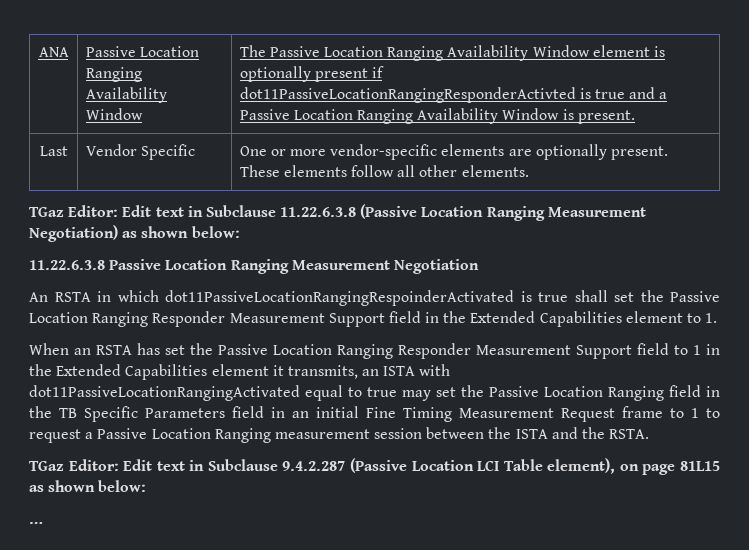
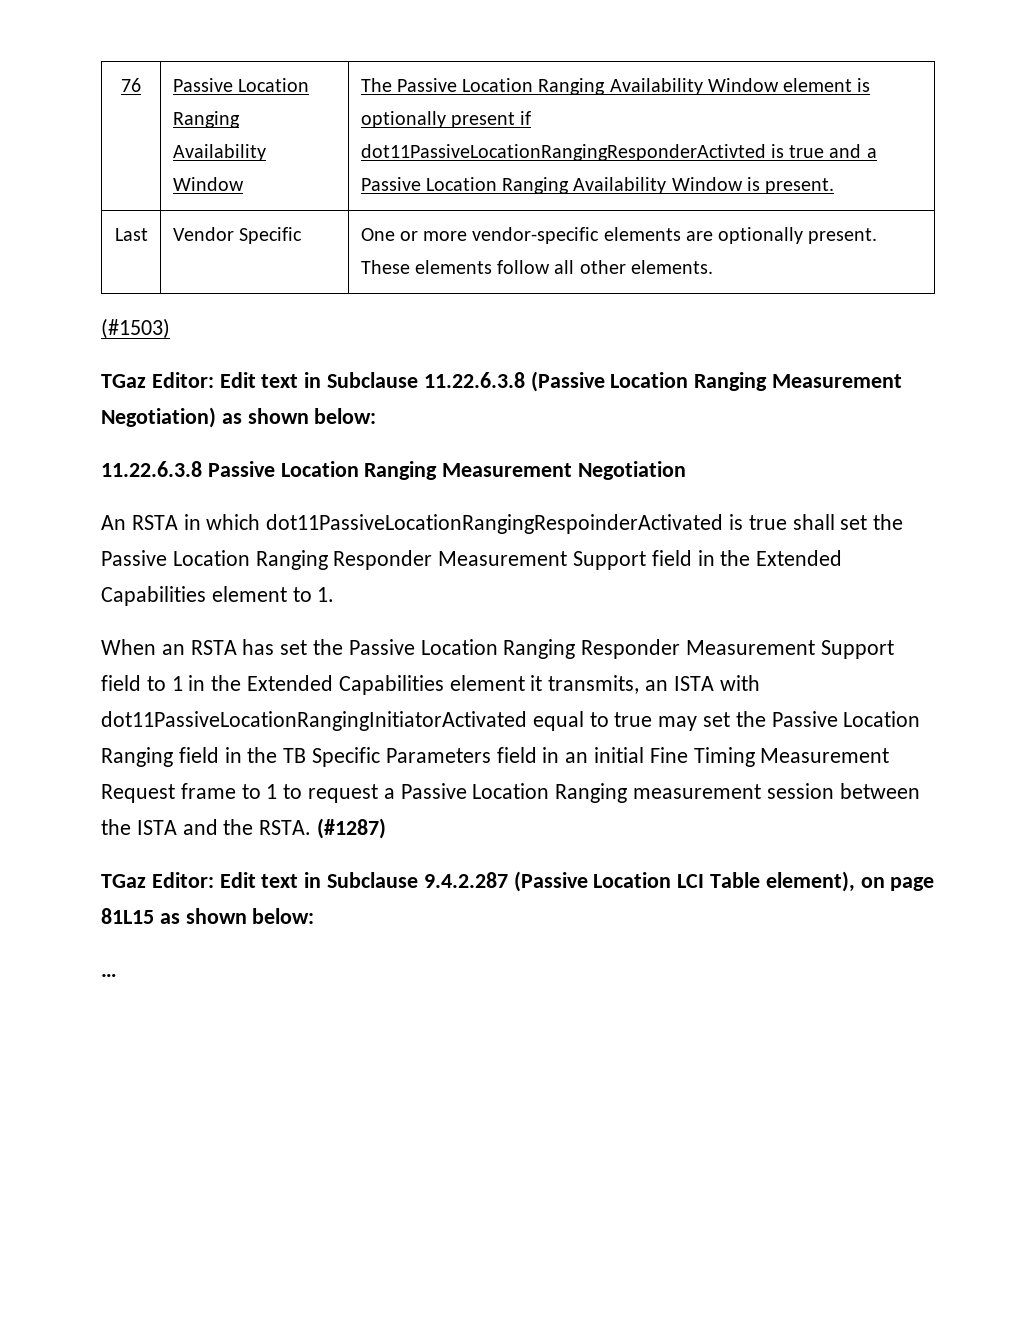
- ANA | Passive Location Ranging Availability Window | The Passive Location Ranging Availability Window element is optionally present if dot11PassiveLocationRangingResponderActivted is true and a Passive Location Ranging Availability Window is present.
+ 76 | Passive Location Ranging Availability Window | The Passive Location Ranging Availability Window element is optionally present if dot11PassiveLocationRangingResponderActivted is true and a Passive Location Ranging Availability Window is present.
+ (#1503)
- When an RSTA has set the Passive Location Ranging Responder Measurement Support field to 1 in the Extended Capabilities element it transmits, an ISTA with dot11PassiveLocationRangingActivated equal to true may set the Passive Location Ranging field in the TB Specific Parameters field in an initial Fine Timing Measurement Request frame to 1 to request a Passive Location Ranging measurement session between the ISTA and the RSTA.
+ When an RSTA has set the Passive Location Ranging Responder Measurement Support field to 1 in the Extended Capabilities element it transmits, an ISTA with dot11PassiveLocationRangingInitiatorActivated equal to true may set the Passive Location Ranging field in the TB Specific Parameters field in an initial Fine Timing Measurement Request frame to 1 to request a Passive Location Ranging measurement session between the ISTA and the RSTA. (#1287)

